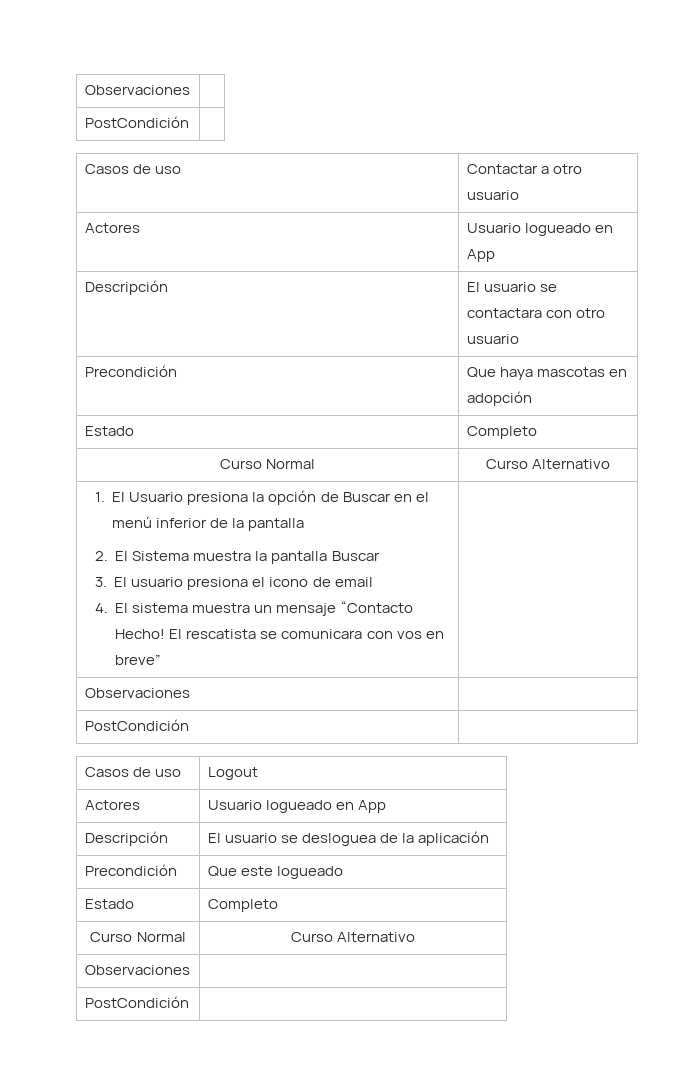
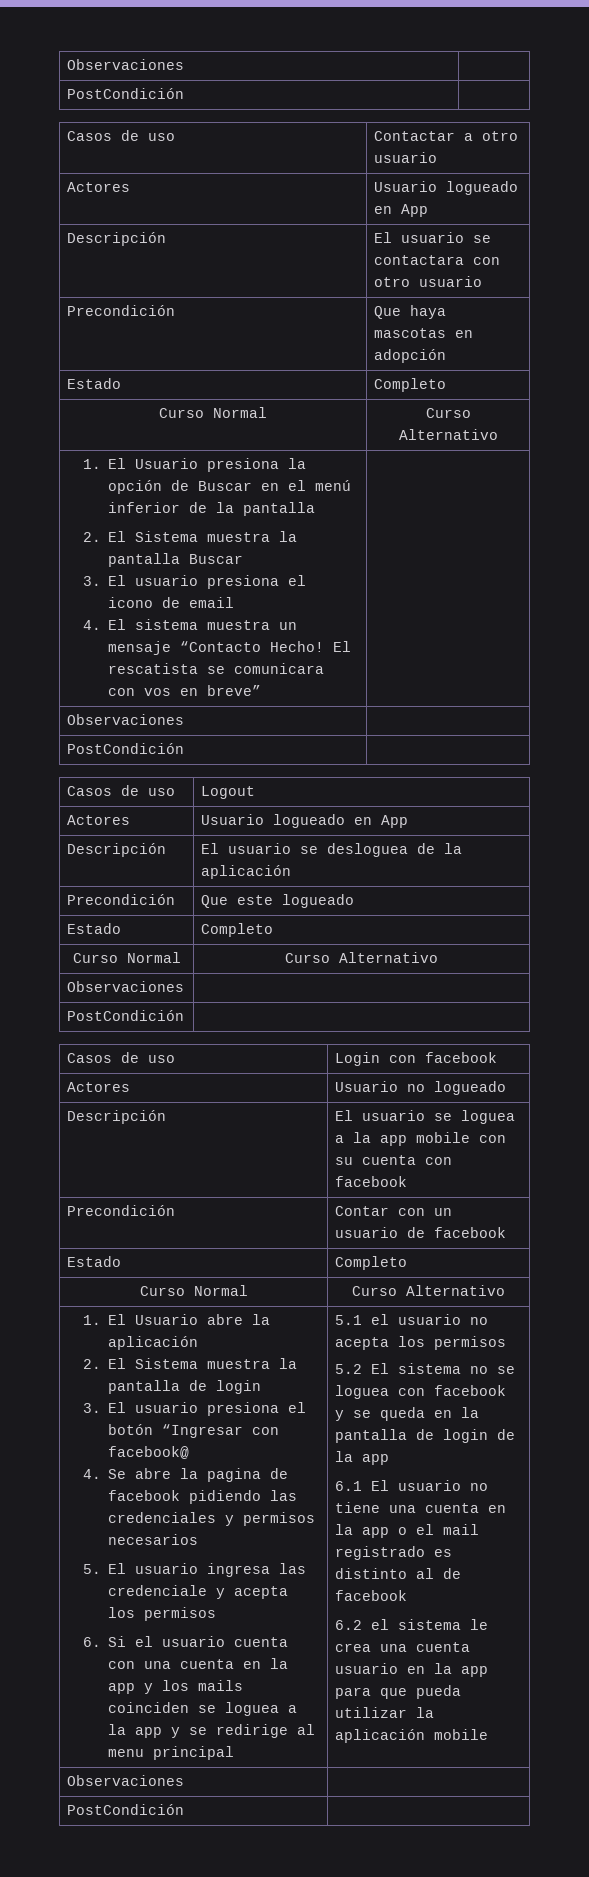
+ Casos de uso | Login con facebook
+ Actores | Usuario no logueado
+ Descripción | El usuario se loguea a la app mobile con su cuenta con facebook
+ Precondición | Contar con un usuario de facebook
+ Estado | Completo
+ Curso Normal | Curso Alternativo
+ 1. El Usuario abre la aplicación
+ 2. El Sistema muestra la pantalla de login
+ 3. El usuario presiona el botón “Ingresar con facebook@
+ 4. Se abre la pagina de facebook pidiendo las credenciales y permisos necesarios
+ 5. El usuario ingresa las credenciale y acepta los permisos
+ 6. Si el usuario cuenta con una cuenta en la app y los mails coinciden se loguea a la app y se redirige al menu principal | 5.1 el usuario no acepta los permisos
+ 5.2 El sistema no se loguea con facebook y se queda en la pantalla de login de la app
+ 6.1 El usuario no tiene una cuenta en la app o el mail registrado es distinto al de facebook
+ 6.2 el sistema le crea una cuenta usuario en la app para que pueda utilizar la aplicación mobile
+ Observaciones |
+ PostCondición |

